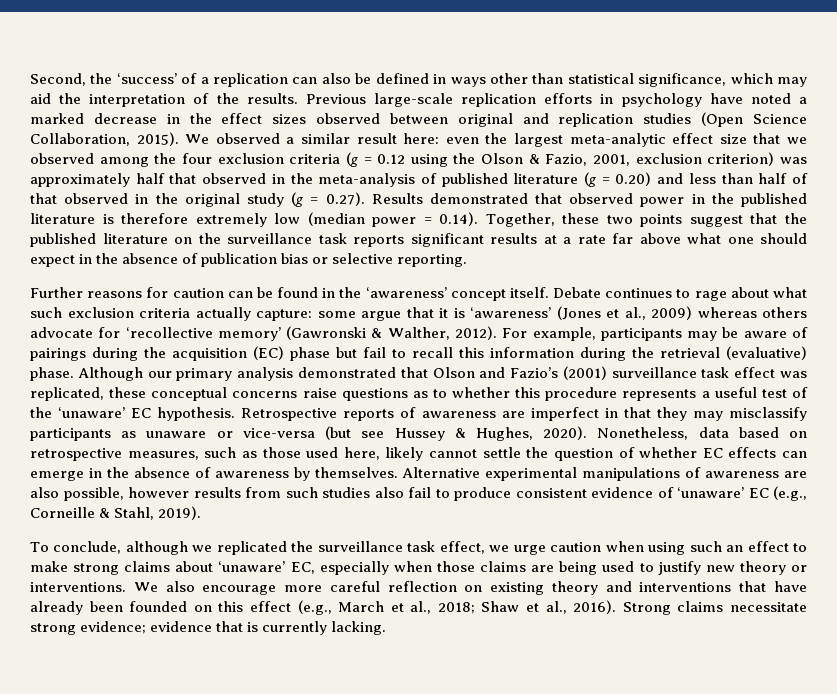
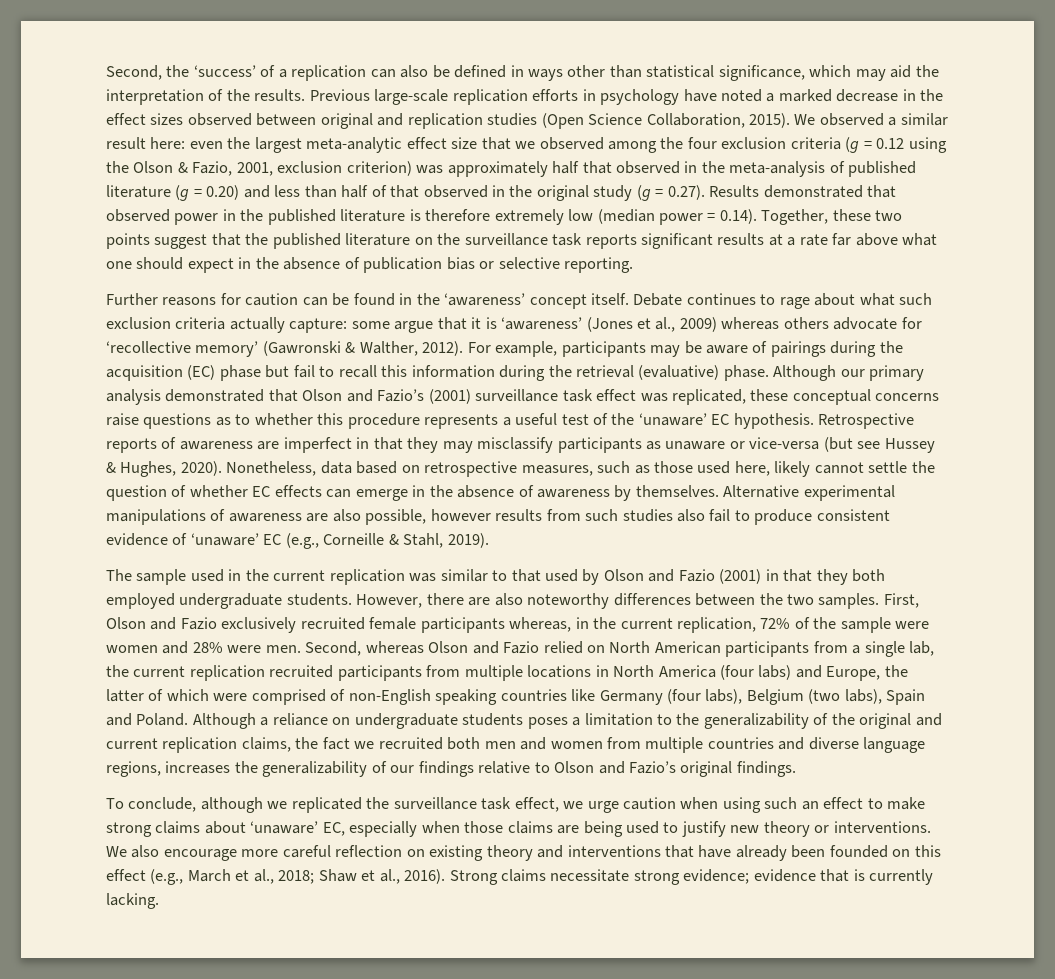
+ The sample used in the current replication was similar to that used by Olson and Fazio (2001) in that they both employed undergraduate students. However, there are also noteworthy differences between the two samples. First, Olson and Fazio exclusively recruited female participants whereas, in the current replication, 72% of the sample were women and 28% were men. Second, whereas Olson and Fazio relied on North American participants from a single lab, the current replication recruited participants from multiple locations in North America (four labs) and Europe, the latter of which were comprised of non-English speaking countries like Germany (four labs), Belgium (two labs), Spain and Poland. Although a reliance on undergraduate students poses a limitation to the generalizability of the original and current replication claims, the fact we recruited both men and women from multiple countries and diverse language regions, increases the generalizability of our findings relative to Olson and Fazio’s original findings.

